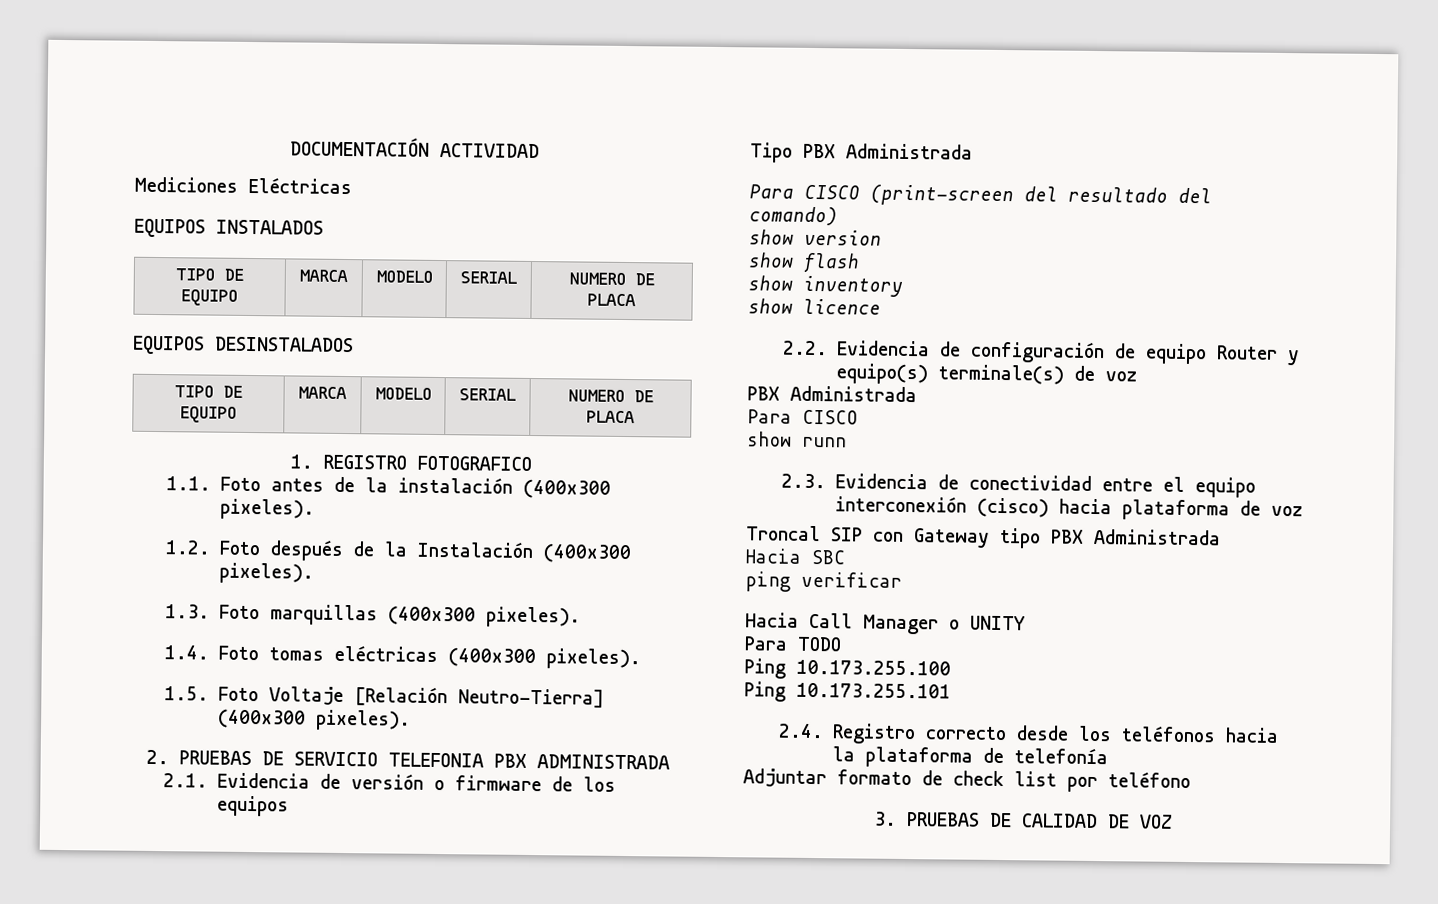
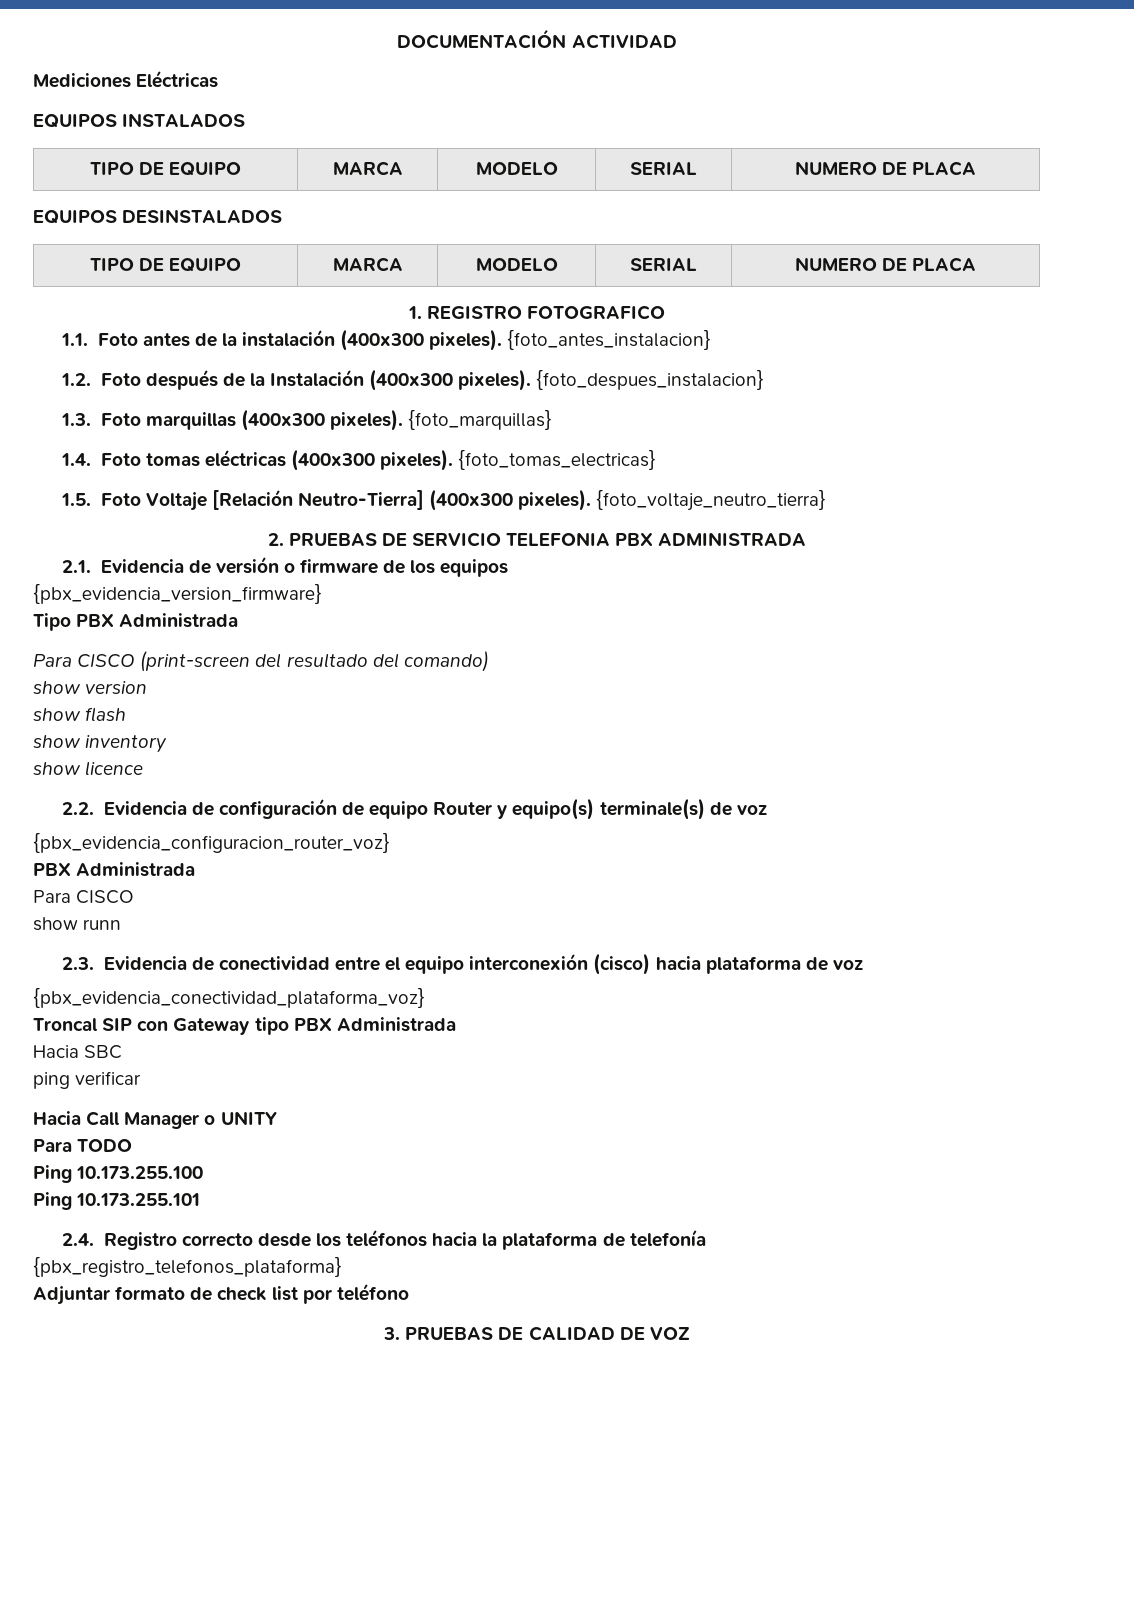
+ {foto_antes_instalacion}
+ {foto_despues_instalacion}
+ {foto_marquillas}
+ {foto_tomas_electricas}
+ {foto_voltaje_neutro_tierra}
+ {pbx_evidencia_version_firmware}
+ {pbx_evidencia_configuracion_router_voz}
+ {pbx_evidencia_conectividad_plataforma_voz}
+ {pbx_registro_telefonos_plataforma}

